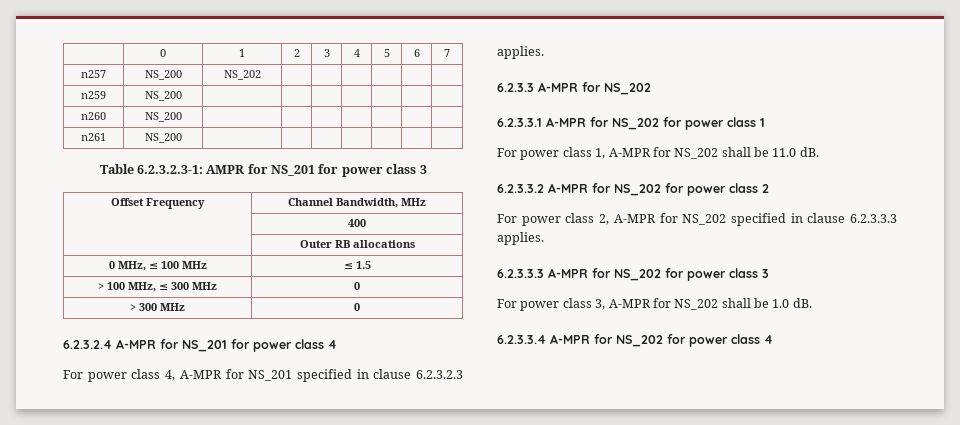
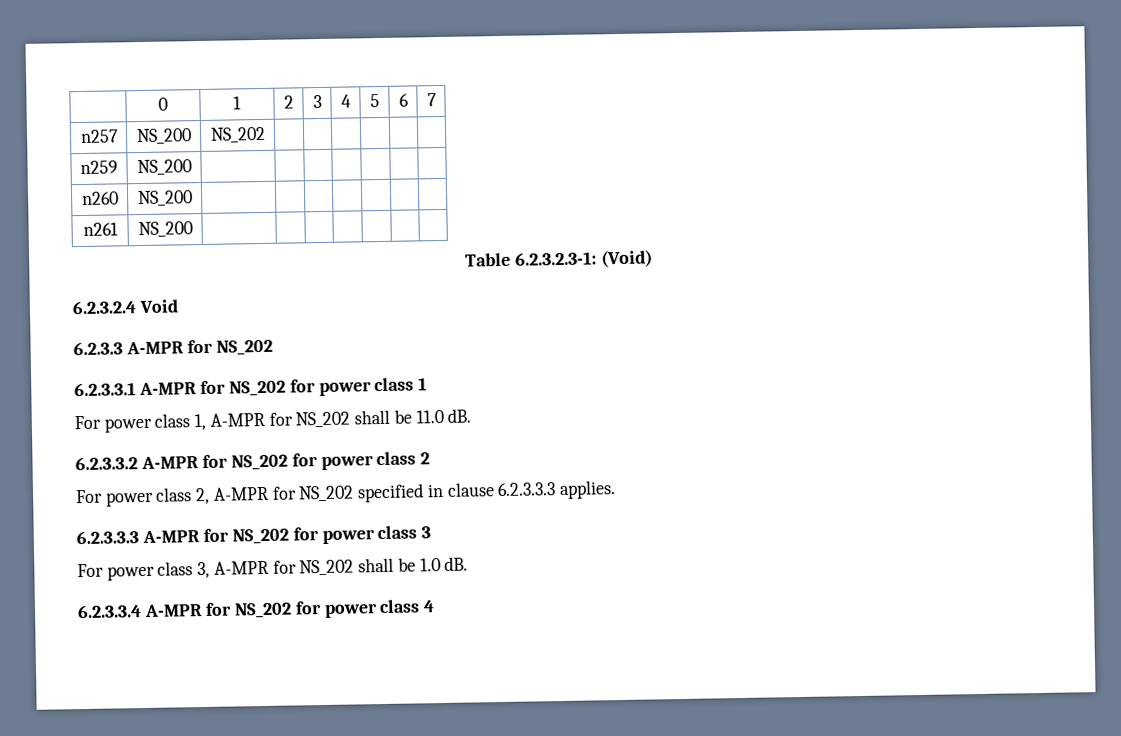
- Table 6.2.3.2.3-1: AMPR for NS_201 for power class 3
- Offset Frequency | Channel Bandwidth, MHz
- | 400
- | Outer RB allocations
- 0 MHz, ≤ 100 MHz | ≤ 1.5
- > 100 MHz, ≤ 300 MHz | 0
- > 300 MHz | 0
- 6.2.3.2.4 A-MPR for NS_201 for power class 4
- For power class 4, A-MPR for NS_201 specified in clause 6.2.3.2.3 applies.
+ Table 6.2.3.2.3-1: (Void)
+ 6.2.3.2.4 Void

